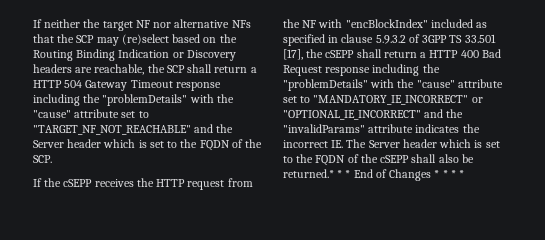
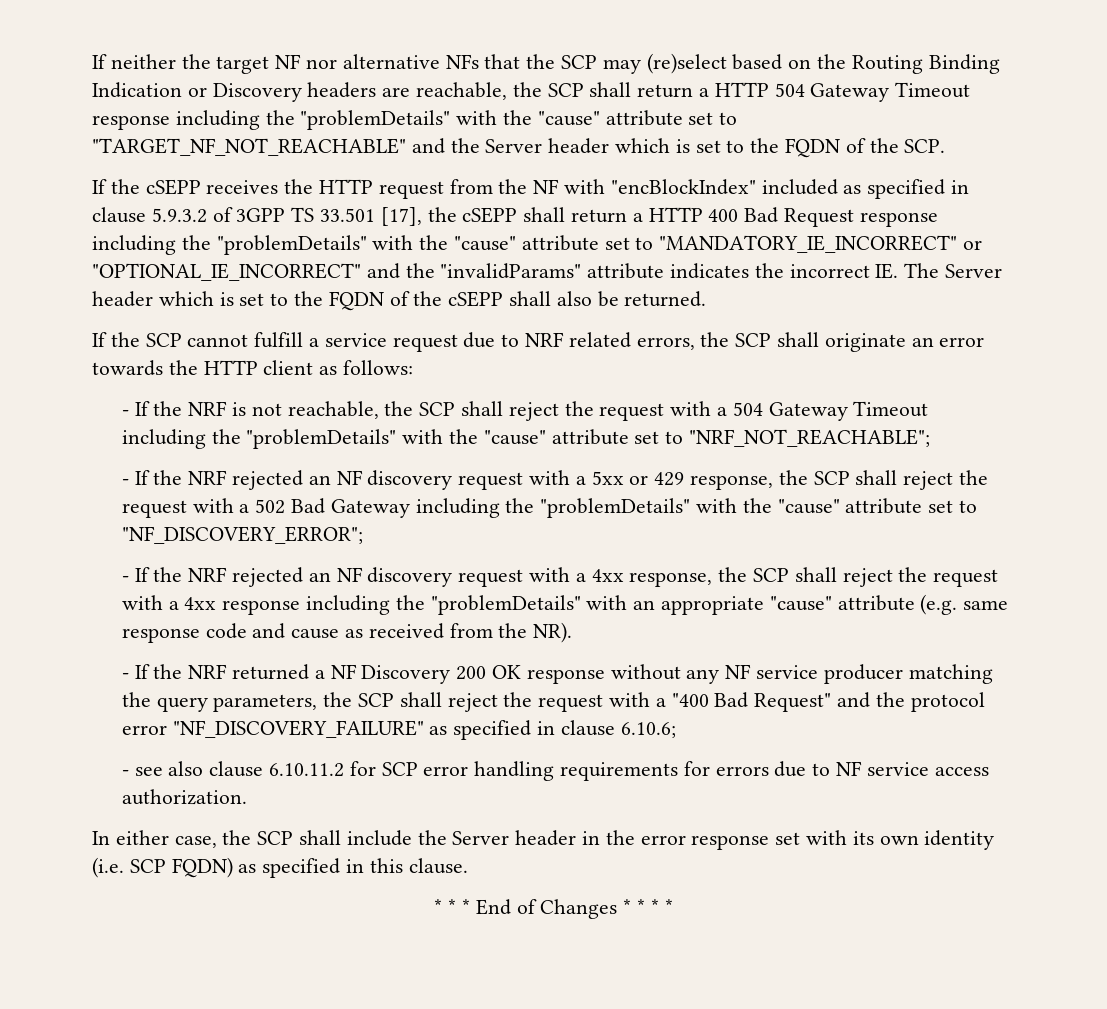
- If the cSEPP receives the HTTP request from the NF with "encBlockIndex" included as specified in clause 5.9.3.2 of 3GPP TS 33.501 [17], the cSEPP shall return a HTTP 400 Bad Request response including the "problemDetails" with the "cause" attribute set to "MANDATORY_IE_INCORRECT" or "OPTIONAL_IE_INCORRECT" and the "invalidParams" attribute indicates the incorrect IE. The Server header which is set to the FQDN of the cSEPP shall also be returned.* * * End of Changes * * * *
+ If the cSEPP receives the HTTP request from the NF with "encBlockIndex" included as specified in clause 5.9.3.2 of 3GPP TS 33.501 [17], the cSEPP shall return a HTTP 400 Bad Request response including the "problemDetails" with the "cause" attribute set to "MANDATORY_IE_INCORRECT" or "OPTIONAL_IE_INCORRECT" and the "invalidParams" attribute indicates the incorrect IE. The Server header which is set to the FQDN of the cSEPP shall also be returned.
+ If the SCP cannot fulfill a service request due to NRF related errors, the SCP shall originate an error towards the HTTP client as follows:
+ - If the NRF is not reachable, the SCP shall reject the request with a 504 Gateway Timeout including the "problemDetails" with the "cause" attribute set to "NRF_NOT_REACHABLE";
+ - If the NRF rejected an NF discovery request with a 5xx or 429 response, the SCP shall reject the request with a 502 Bad Gateway including the "problemDetails" with the "cause" attribute set to "NF_DISCOVERY_ERROR";
+ - If the NRF rejected an NF discovery request with a 4xx response, the SCP shall reject the request with a 4xx response including the "problemDetails" with an appropriate "cause" attribute (e.g. same response code and cause as received from the NR).
+ - If the NRF returned a NF Discovery 200 OK response without any NF service producer matching the query parameters, the SCP shall reject the request with a "400 Bad Request" and the protocol error "NF_DISCOVERY_FAILURE" as specified in clause 6.10.6;
+ - see also clause 6.10.11.2 for SCP error handling requirements for errors due to NF service access authorization.
+ In either case, the SCP shall include the Server header in the error response set with its own identity (i.e. SCP FQDN) as specified in this clause.
+ * * * End of Changes * * * *

